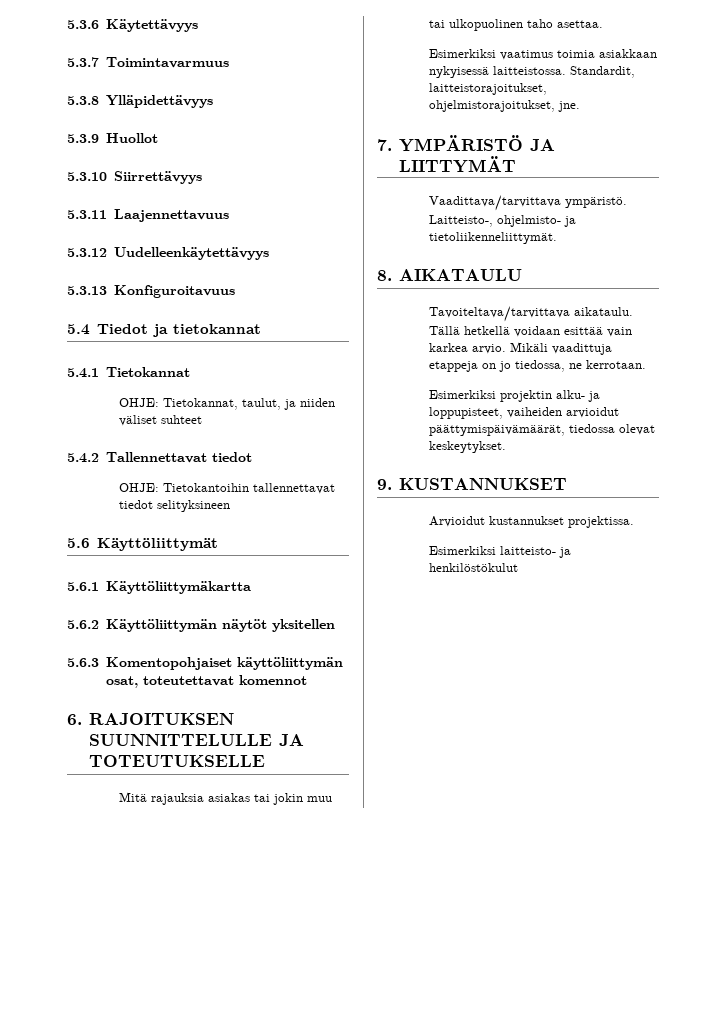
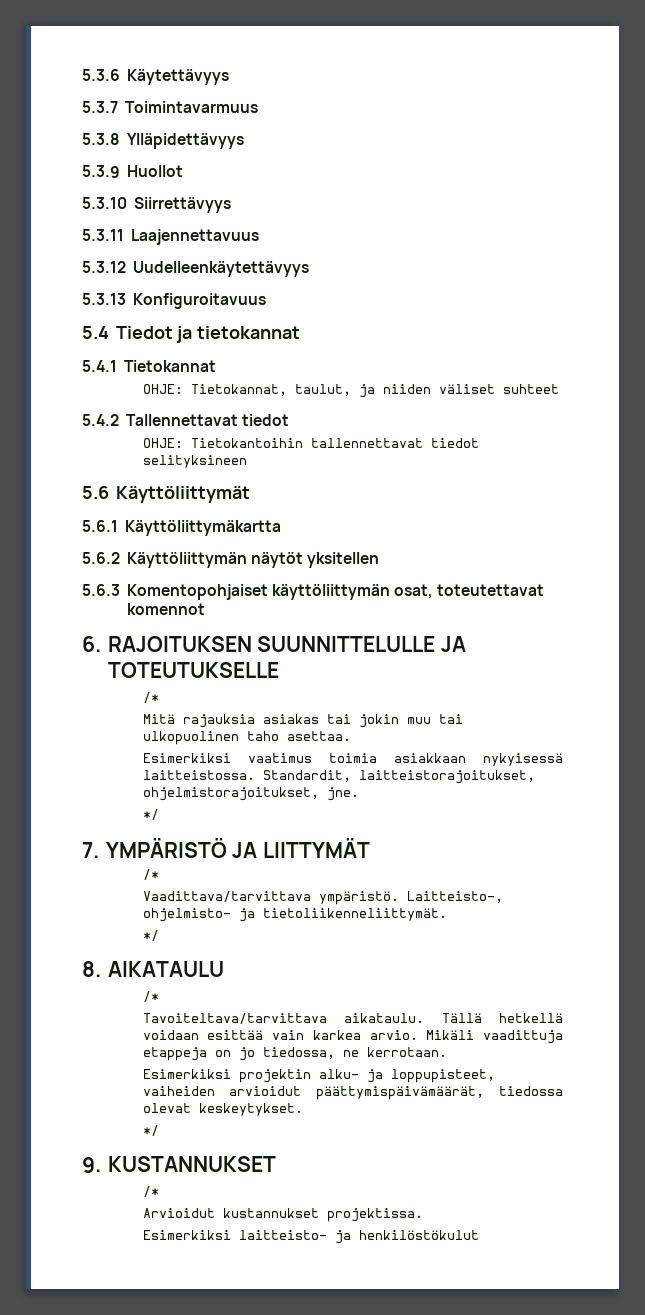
  6. RAJOITUKSEN SUUNNITTELULLE JA TOTEUTUKSELLE
+ /*
  Standardit, laitteistorajoitukset, ohjelmistorajoitukset, jne.
+ */
  7. YMPÄRISTÖ JA LIITTYMÄT
+ /*
  Laitteisto-, ohjelmisto- ja tietoliikenneliittymät.
+ */
  8. AIKATAULU
+ /*
  Esimerkiksi projektin alku- ja loppupisteet, vaiheiden arvioidut päättymispäivämäärät, tiedossa olevat keskeytykset.
+ */
  9. KUSTANNUKSET
+ /*

